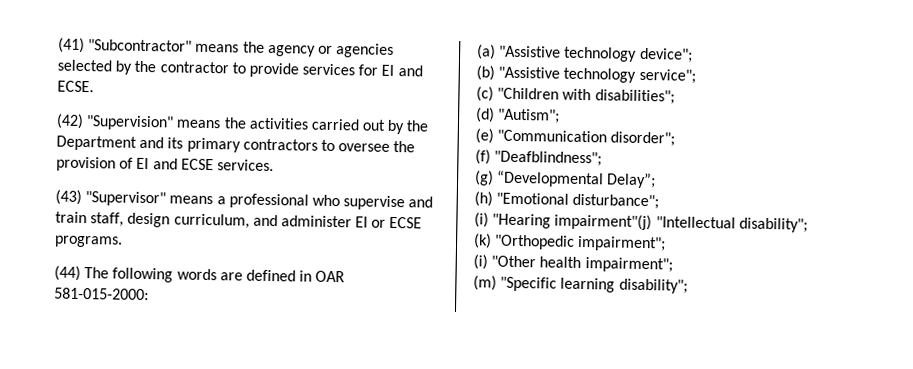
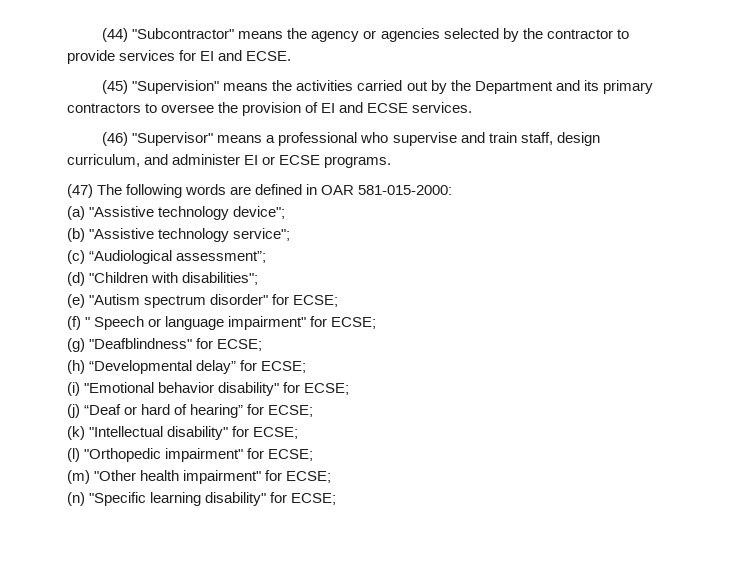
- (41) "Subcontractor" means the agency or agencies selected by the contractor to provide services for EI and ECSE.
+ (44) "Subcontractor" means the agency or agencies selected by the contractor to provide services for EI and ECSE.
- (42) "Supervision" means the activities carried out by the Department and its primary contractors to oversee the provision of EI and ECSE services.
+ (45) "Supervision" means the activities carried out by the Department and its primary contractors to oversee the provision of EI and ECSE services.
- (43) "Supervisor" means a professional who supervise and train staff, design curriculum, and administer EI or ECSE programs.
+ (46) "Supervisor" means a professional who supervise and train staff, design curriculum, and administer EI or ECSE programs.
- (44) The following words are defined in OAR 581-015-2000:
+ (47) The following words are defined in OAR 581-015-2000:
- (c) "Children with disabilities";
+ (c) “Audiological assessment”;
+ (d) "Children with disabilities";
- (d) "Autism";
- (e) "Communication disorder";
- (f) "Deafblindness";
- (g) “Developmental Delay”;
- (h) "Emotional disturbance";
- (i) "Hearing impairment"(j) "Intellectual disability";
- (k) "Orthopedic impairment";
- (i) "Other health impairment";
- (m) "Specific learning disability";
+ (e) "Autism spectrum disorder" for ECSE;
+ (f) " Speech or language impairment" for ECSE;
+ (g) "Deafblindness" for ECSE;
+ (h) “Developmental delay” for ECSE;
+ (i) "Emotional behavior disability" for ECSE;
+ (j) “Deaf or hard of hearing” for ECSE;
+ (k) "Intellectual disability" for ECSE;
+ (l) "Orthopedic impairment" for ECSE;
+ (m) "Other health impairment" for ECSE;
+ (n) "Specific learning disability" for ECSE;

